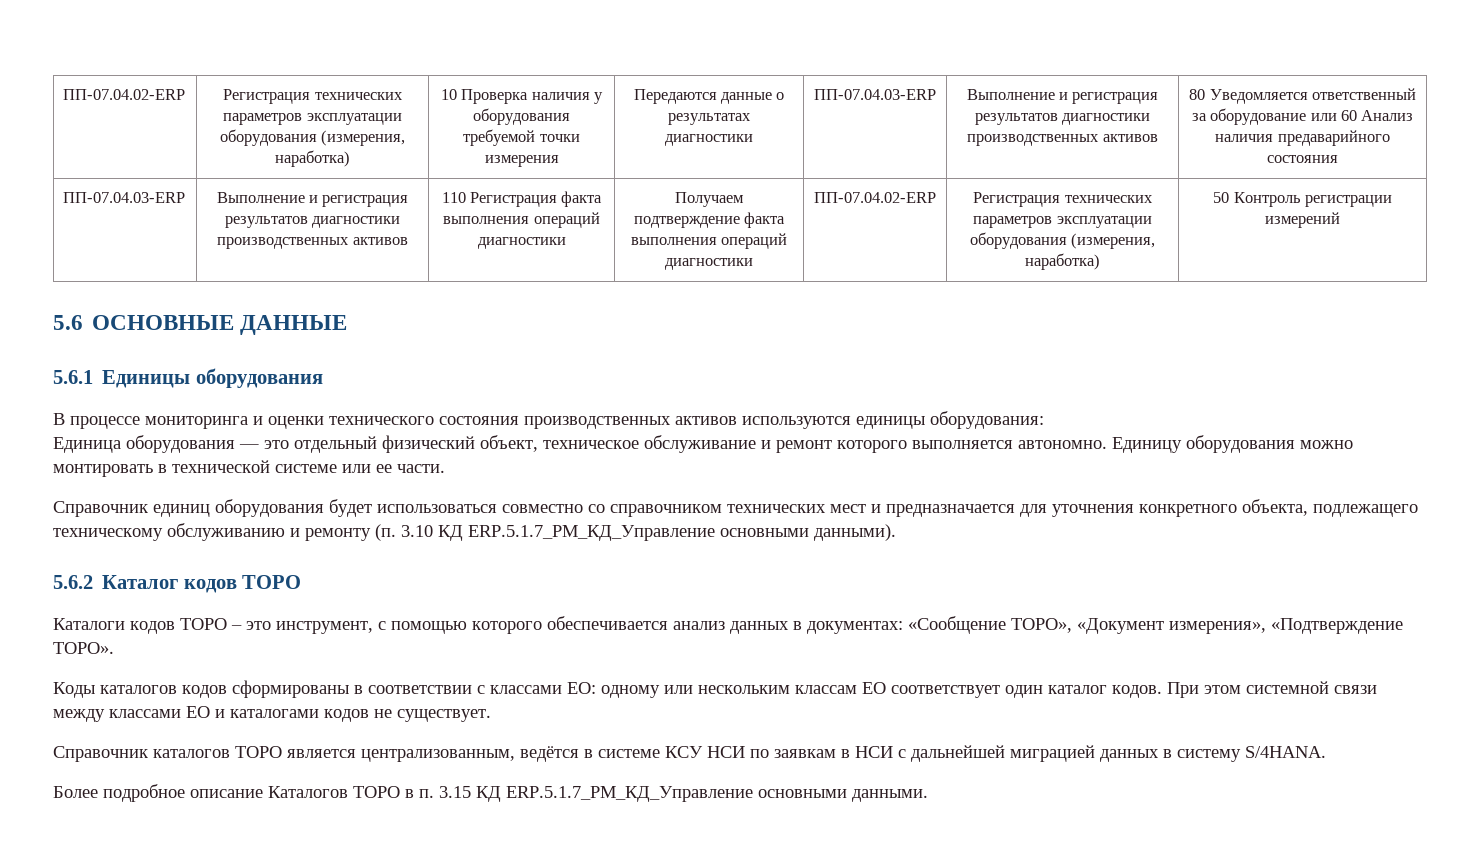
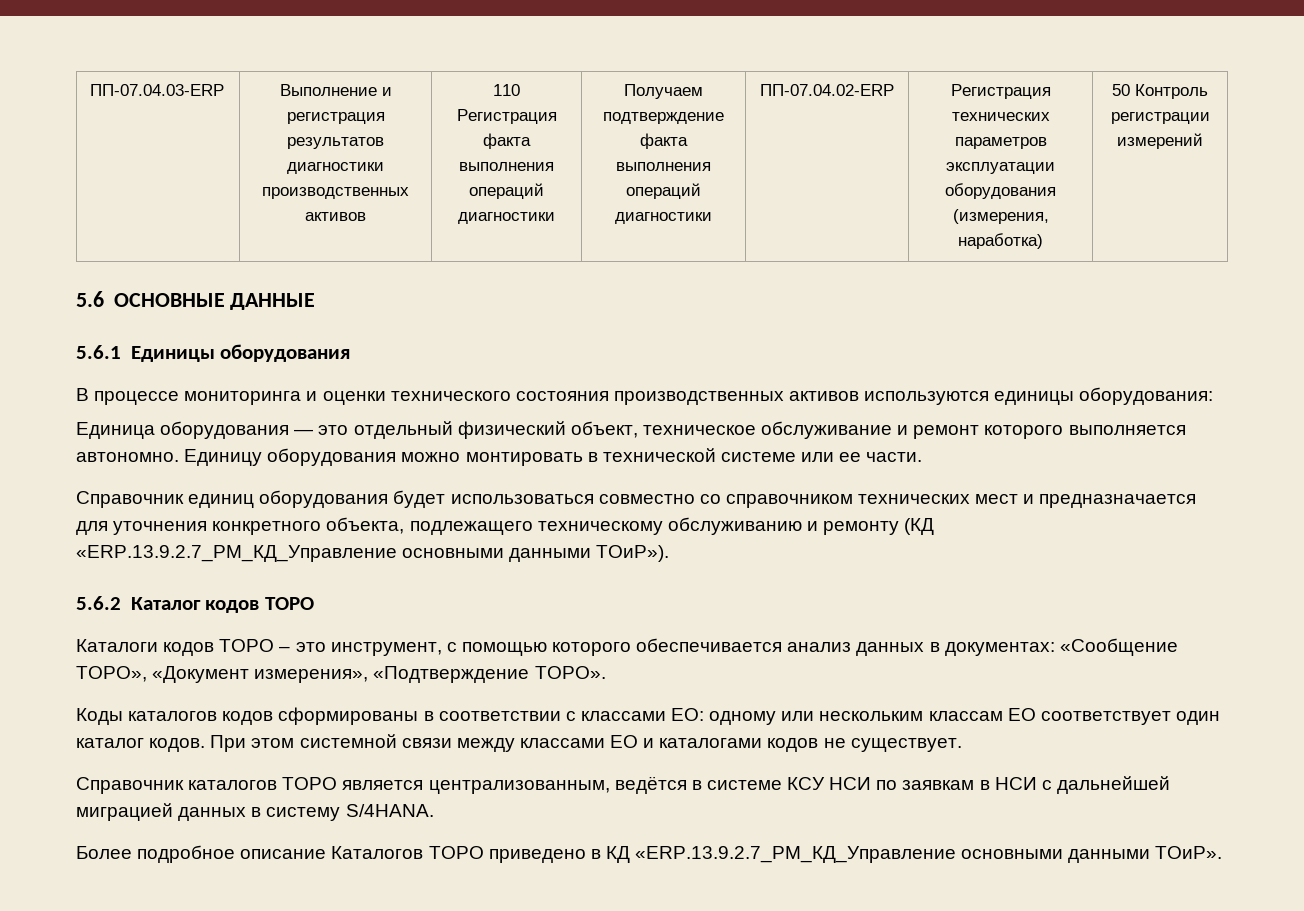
- ПП-07.04.02-ERP | Регистрация технических параметров эксплуатации оборудования (измерения, наработка) | 10 Проверка наличия у оборудования требуемой точки измерения | Передаются данные о результатах диагностики | ПП-07.04.03-ERP | Выполнение и регистрация результатов диагностики производственных активов | 80 Уведомляется ответственный за оборудование или 60 Анализ наличия предаварийного состояния
- Справочник единиц оборудования будет использоваться совместно со справочником технических мест и предназначается для уточнения конкретного объекта, подлежащего техническому обслуживанию и ремонту (п. 3.10 КД ERP.5.1.7_PM_КД_Управление основными данными).
+ Справочник единиц оборудования будет использоваться совместно со справочником технических мест и предназначается для уточнения конкретного объекта, подлежащего техническому обслуживанию и ремонту (КД «ERP.13.9.2.7_PM_КД_Управление основными данными ТОиР»).
- Более подробное описание Каталогов ТОРО в п. 3.15 КД ERP.5.1.7_PM_КД_Управление основными данными.
+ Более подробное описание Каталогов ТОРО приведено в КД «ERP.13.9.2.7_PM_КД_Управление основными данными ТОиР».

